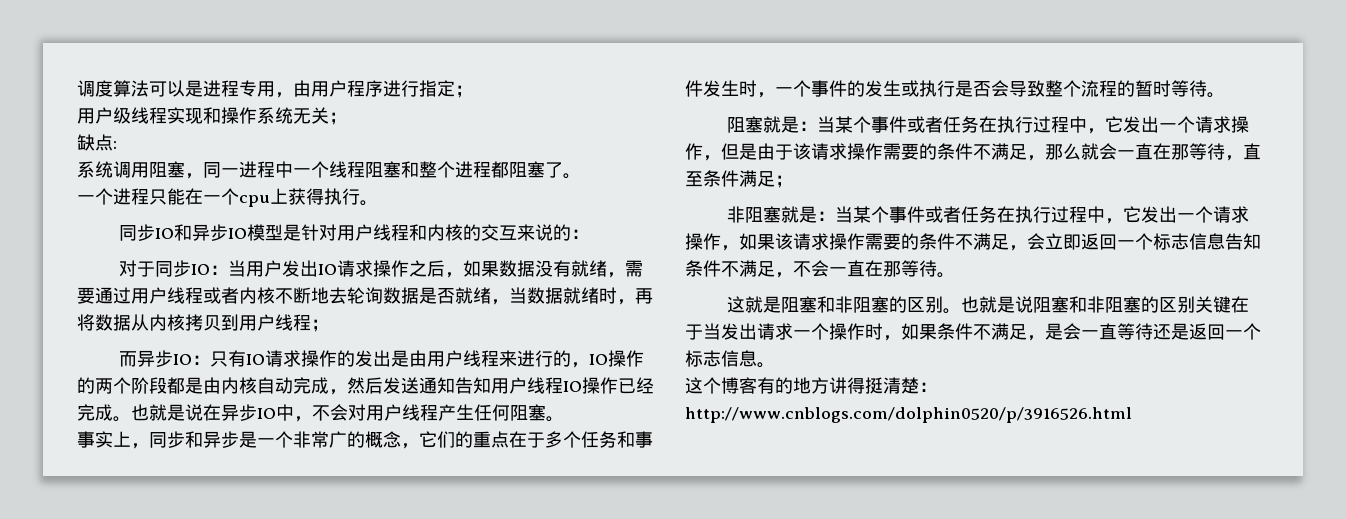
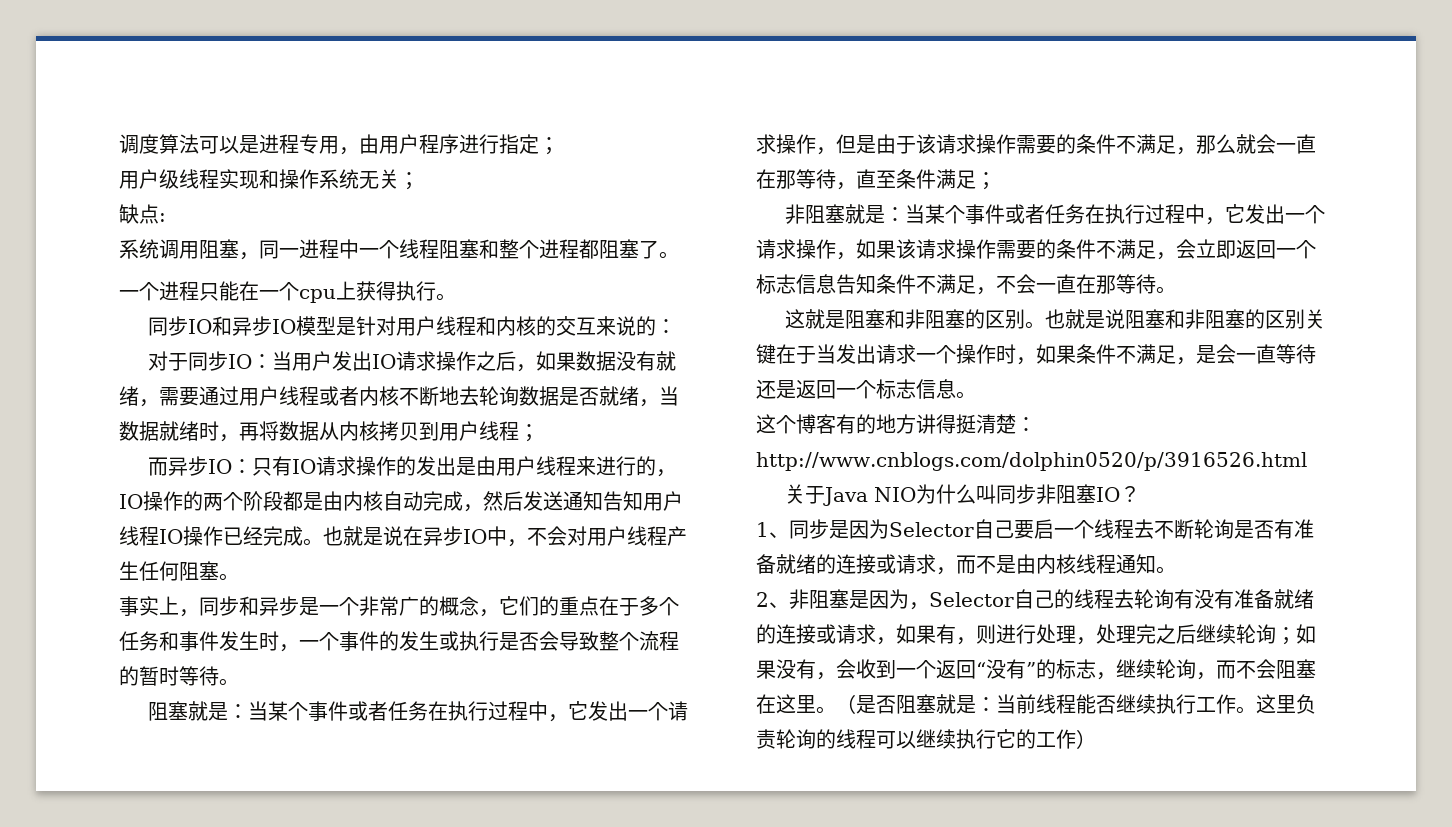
+ 关于Java NIO为什么叫同步非阻塞IO？
+ 1、同步是因为Selector自己要启一个线程去不断轮询是否有准备就绪的连接或请求，而不是由内核线程通知。
+ 2、非阻塞是因为，Selector自己的线程去轮询有没有准备就绪的连接或请求，如果有，则进行处理，处理完之后继续轮询；如果没有，会收到一个返回“没有”的标志，继续轮询，而不会阻塞在这里。（是否阻塞就是：当前线程能否继续执行工作。这里负责轮询的线程可以继续执行它的工作）

